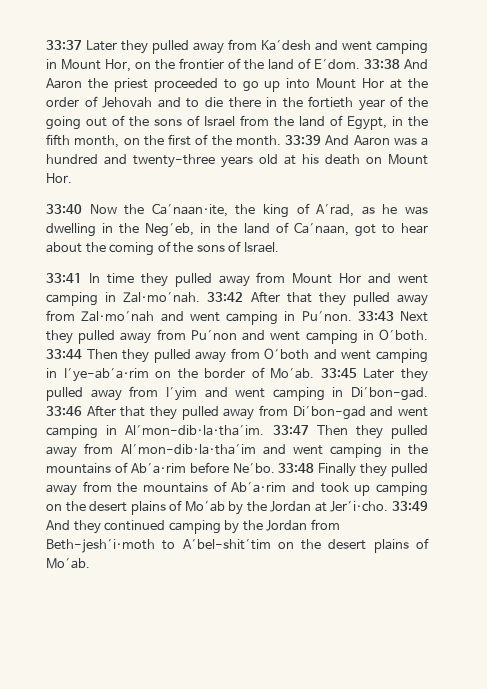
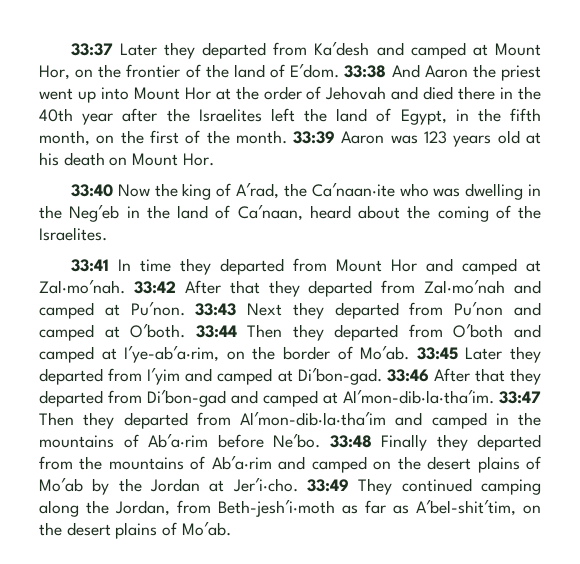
- 33:37 Later they pulled away from Ka′desh and went camping in Mount Hor, on the frontier of the land of E′dom.
+ 33:37 Later they departed from Ka′desh and camped at Mount Hor, on the frontier of the land of E′dom.
- 33:38 And Aaron the priest proceeded to go up into Mount Hor at the order of Jehovah and to die there in the fortieth year of the going out of the sons of Israel from the land of Egypt, in the fifth month, on the first of the month.
+ 33:38 And Aaron the priest went up into Mount Hor at the order of Jehovah and died there in the 40th year after the Israelites left the land of Egypt, in the fifth month, on the first of the month.
- 33:39 And Aaron was a hundred and twenty-three years old at his death on Mount Hor.
+ 33:39 Aaron was 123 years old at his death on Mount Hor.
- 33:40 Now the Ca′naan·ite, the king of A′rad, as he was dwelling in the Neg′eb, in the land of Ca′naan, got to hear about the coming of the sons of Israel.
+ 33:40 Now the king of A′rad, the Ca′naan·ite who was dwelling in the Neg′eb in the land of Ca′naan, heard about the coming of the Israelites.
- 33:41 In time they pulled away from Mount Hor and went camping in Zal·mo′nah.
+ 33:41 In time they departed from Mount Hor and camped at Zal·mo′nah.
- 33:42 After that they pulled away from Zal·mo′nah and went camping in Pu′non.
+ 33:42 After that they departed from Zal·mo′nah and camped at Pu′non.
- 33:43 Next they pulled away from Pu′non and went camping in O′both.
+ 33:43 Next they departed from Pu′non and camped at O′both.
- 33:44 Then they pulled away from O′both and went camping in I′ye-ab′a·rim on the border of Mo′ab.
+ 33:44 Then they departed from O′both and camped at I′ye-ab′a·rim, on the border of Mo′ab.
- 33:45 Later they pulled away from I′yim and went camping in Di′bon-gad.
+ 33:45 Later they departed from I′yim and camped at Di′bon-gad.
- 33:46 After that they pulled away from Di′bon-gad and went camping in Al′mon-dib·la·tha′im.
+ 33:46 After that they departed from Di′bon-gad and camped at Al′mon-dib·la·tha′im.
- 33:47 Then they pulled away from Al′mon-dib·la·tha′im and went camping in the mountains of Ab′a·rim before Ne′bo.
+ 33:47 Then they departed from Al′mon-dib·la·tha′im and camped in the mountains of Ab′a·rim before Ne′bo.
- 33:48 Finally they pulled away from the mountains of Ab′a·rim and took up camping on the desert plains of Mo′ab by the Jordan at Jer′i·cho.
+ 33:48 Finally they departed from the mountains of Ab′a·rim and camped on the desert plains of Mo′ab by the Jordan at Jer′i·cho.
- 33:49 And they continued camping by the Jordan from Beth-jesh′i·moth to A′bel-shit′tim on the desert plains of Mo′ab.
+ 33:49 They continued camping along the Jordan, from Beth-jesh′i·moth as far as A′bel-shit′tim, on the desert plains of Mo′ab.

